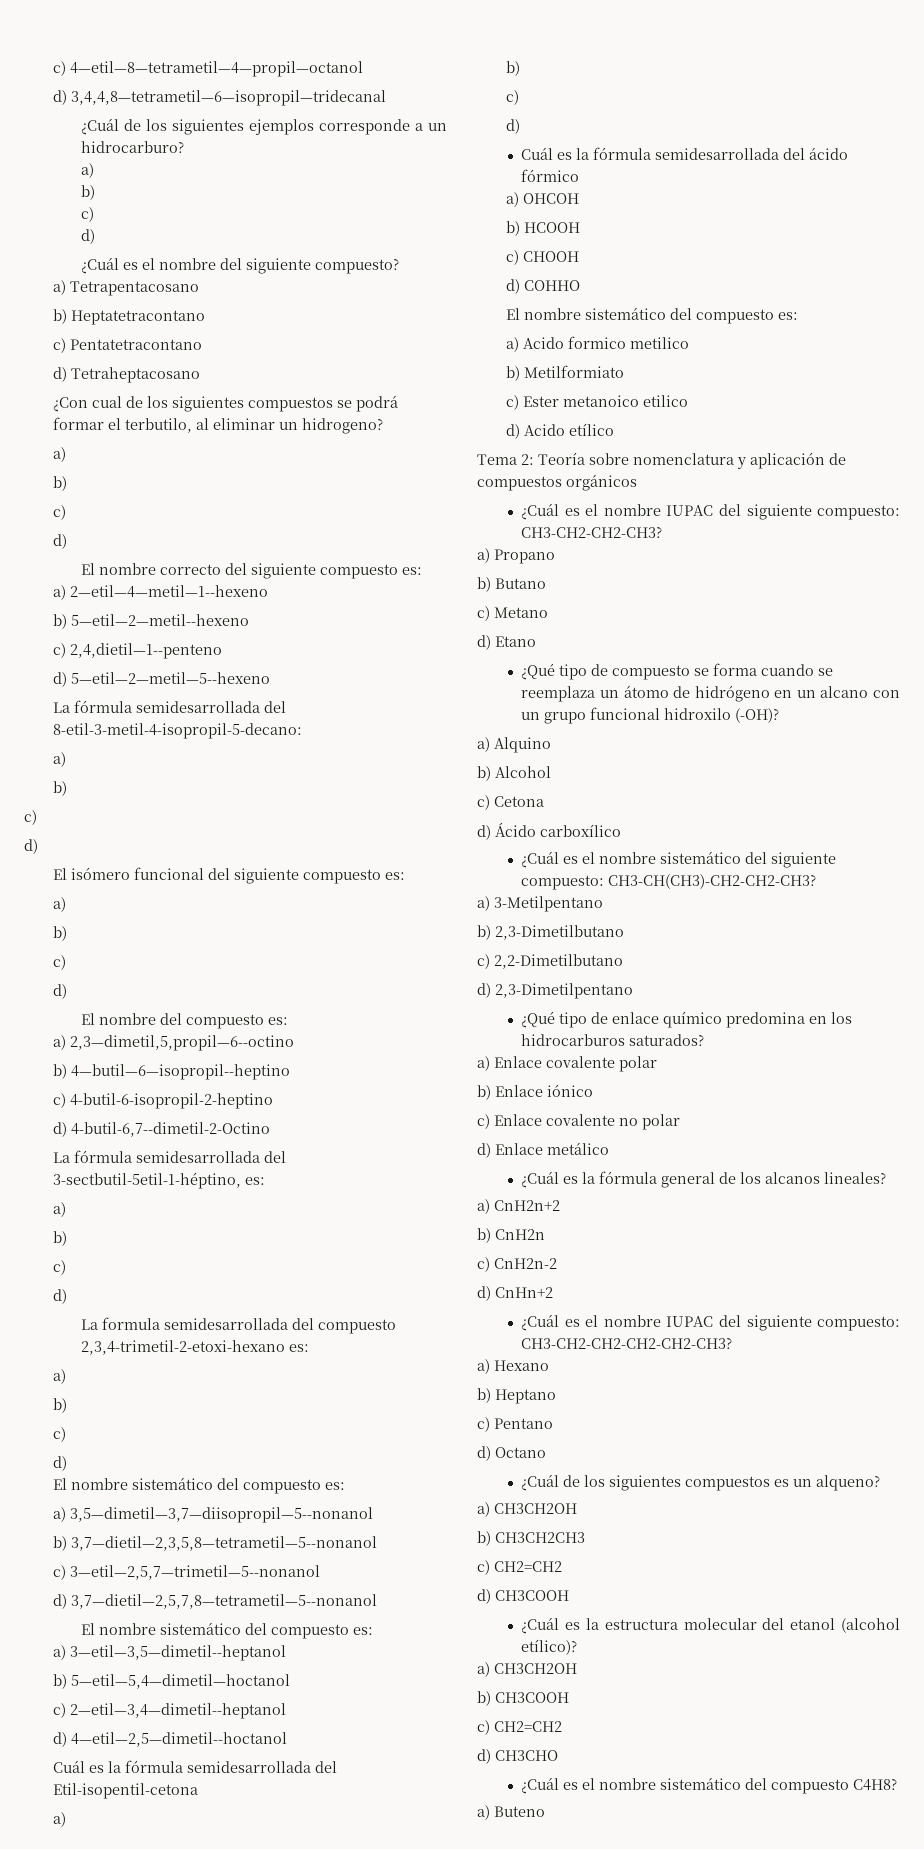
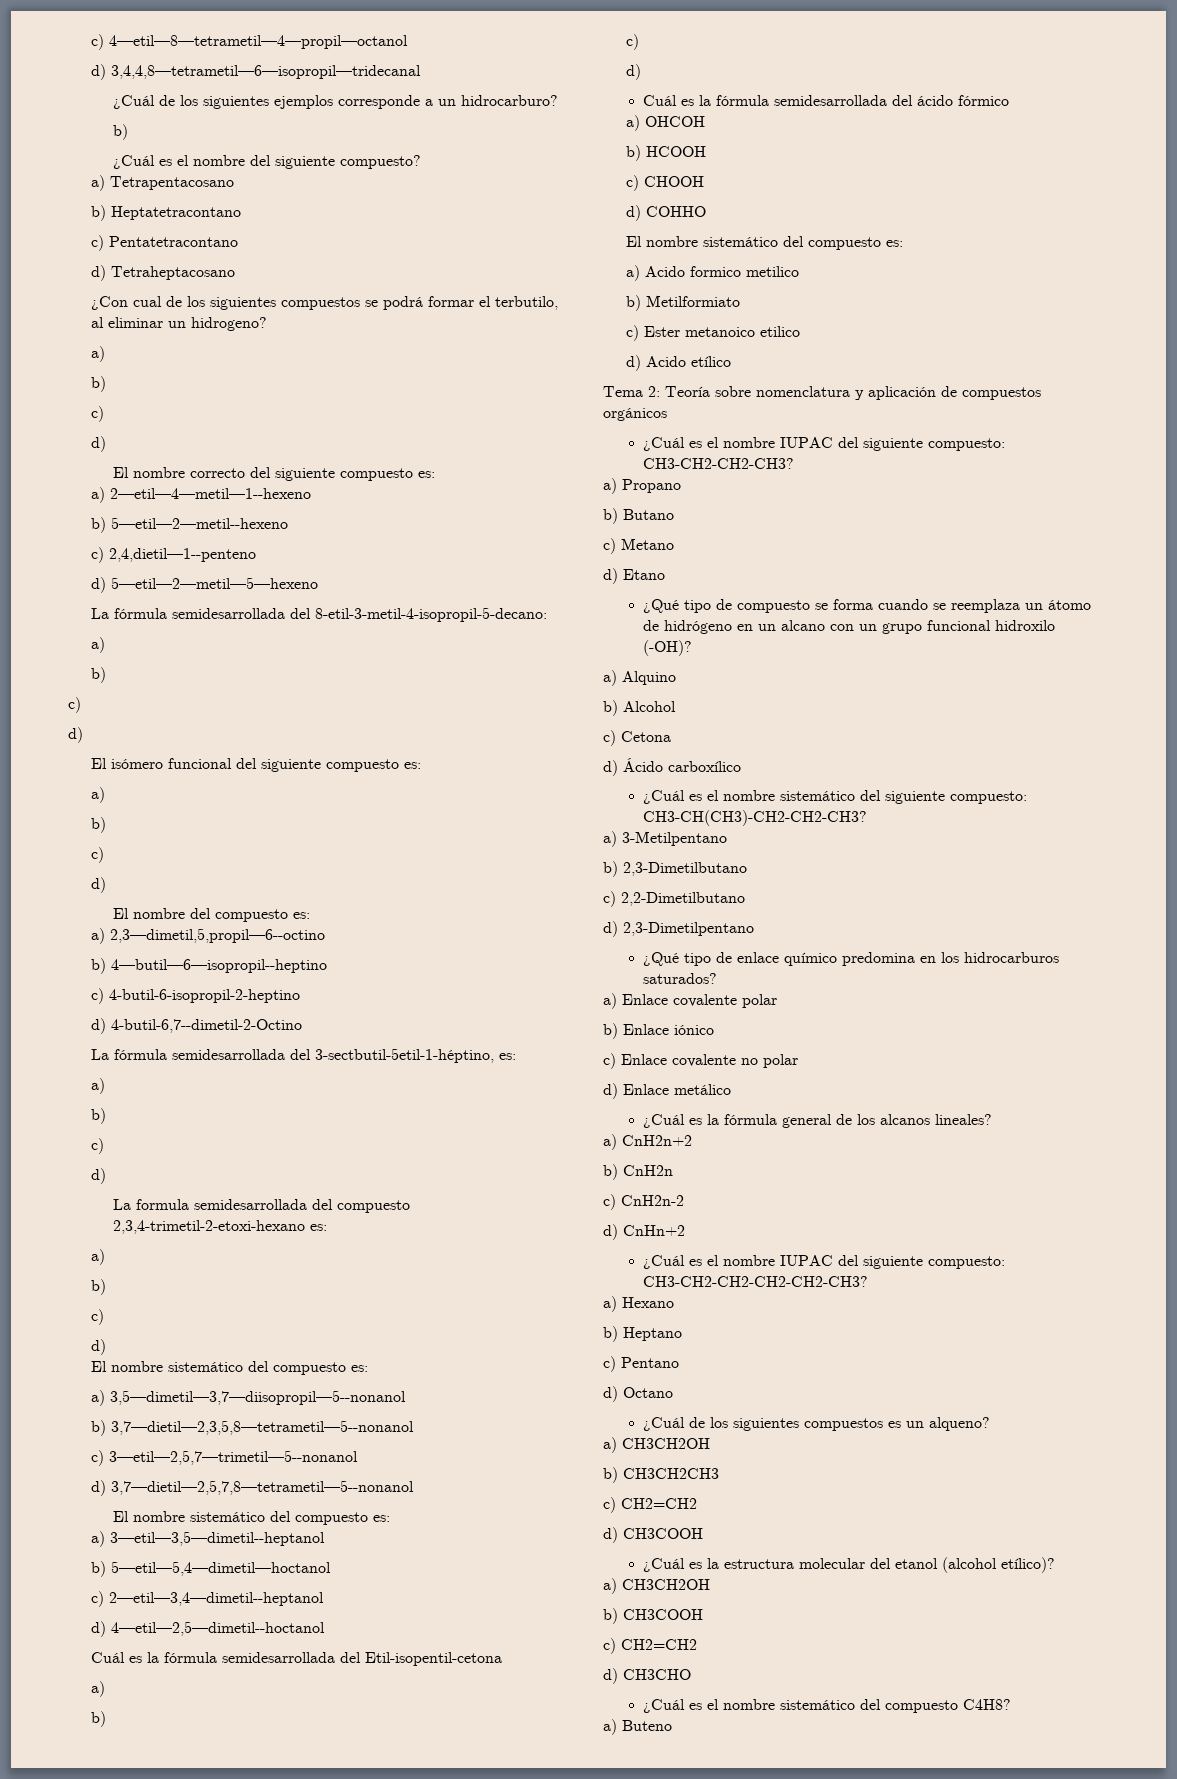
  ¿Cuál de los siguientes ejemplos corresponde a un hidrocarburo?
- a)
  b)
- c)
- d)
- d) 5—etil—2—metil—5--hexeno
+ d) 5—etil—2—metil—5—hexeno

